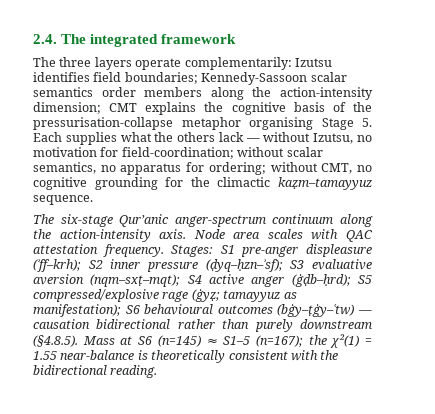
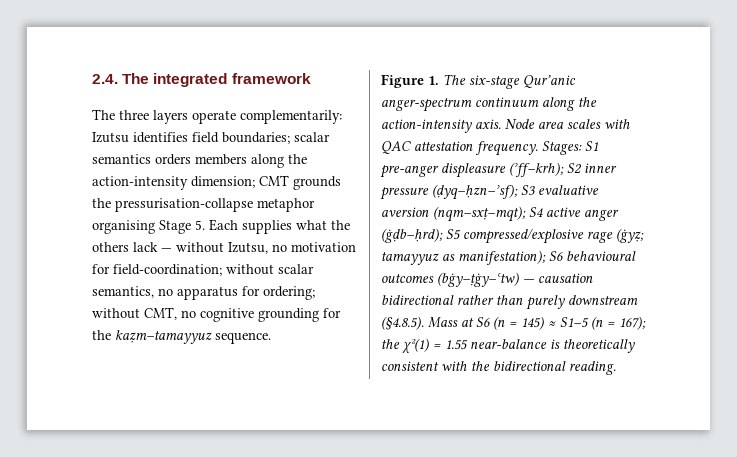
- The three layers operate complementarily: Izutsu identifies field boundaries; Kennedy-Sassoon scalar semantics order members along the action-intensity dimension; CMT explains the cognitive basis of the pressurisation-collapse metaphor organising Stage 5. Each supplies what the others lack — without Izutsu, no motivation for field-coordination; without scalar semantics, no apparatus for ordering; without CMT, no cognitive grounding for the climactic kaẓm–tamayyuz sequence.
+ The three layers operate complementarily: Izutsu identifies field boundaries; scalar semantics orders members along the action-intensity dimension; CMT grounds the pressurisation-collapse metaphor organising Stage 5. Each supplies what the others lack — without Izutsu, no motivation for field-coordination; without scalar semantics, no apparatus for ordering; without CMT, no cognitive grounding for the kaẓm–tamayyuz sequence.
- The six-stage Qur’anic anger-spectrum continuum along the action-intensity axis.
+ Figure 1. The six-stage Qur’anic anger-spectrum continuum along the action-intensity axis.
- Stages: S1 pre-anger displeasure (ʾff–krh); S2 inner pressure (ḍyq–ḥzn–ʾsf); S3 evaluative aversion (nqm–sxṭ–mqt); S4 active anger (ġḍb–ḥrd); S5 compressed/explosive rage (ġyẓ; tamayyuz as manifestation); S6 behavioural outcomes (bġy–ṭġy–ʿtw) — causation bidirectional rather than purely downstream (§4.8.5). Mass at S6 (n=145) ≈ S1–5 (n=167); the χ²(1) = 1.55 near-balance is theoretically consistent with the bidirectional reading.
+ Stages: S1 pre-anger displeasure (ʾff–krh); S2 inner pressure (ḍyq–ḥzn–ʾsf); S3 evaluative aversion (nqm–sxṭ–mqt); S4 active anger (ġḍb–ḥrd); S5 compressed/explosive rage (ġyẓ; tamayyuz as manifestation); S6 behavioural outcomes (bġy–ṭġy–ʿtw) — causation bidirectional rather than purely downstream (§4.8.5). Mass at S6 (n = 145) ≈ S1–5 (n = 167); the χ²(1) = 1.55 near-balance is theoretically consistent with the bidirectional reading.

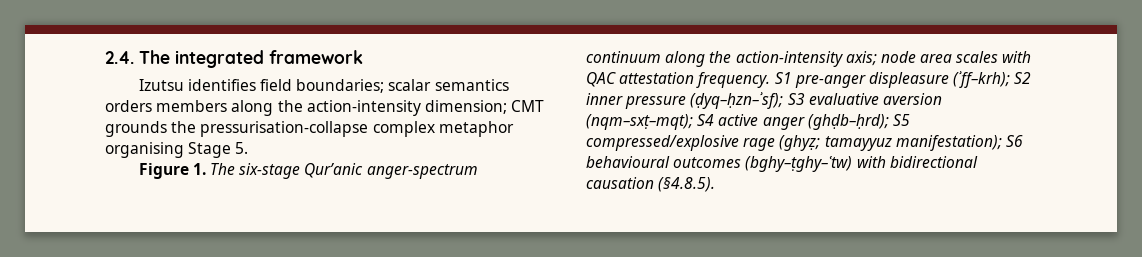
- The three layers operate complementarily: Izutsu identifies field boundaries; scalar semantics orders members along the action-intensity dimension; CMT grounds the pressurisation-collapse metaphor organising Stage 5. Each supplies what the others lack — without Izutsu, no motivation for field-coordination; without scalar semantics, no apparatus for ordering; without CMT, no cognitive grounding for the kaẓm–tamayyuz sequence.
+ Izutsu identifies field boundaries; scalar semantics orders members along the action-intensity dimension; CMT grounds the pressurisation-collapse complex metaphor organising Stage 5.
- Figure 1. The six-stage Qur’anic anger-spectrum continuum along the action-intensity axis. Node area scales with QAC attestation frequency.
+ Figure 1. The six-stage Qur’anic anger-spectrum continuum along the action-intensity axis; node area scales with QAC attestation frequency.
- Stages: S1 pre-anger displeasure (ʾff–krh); S2 inner pressure (ḍyq–ḥzn–ʾsf); S3 evaluative aversion (nqm–sxṭ–mqt); S4 active anger (ġḍb–ḥrd); S5 compressed/explosive rage (ġyẓ; tamayyuz as manifestation); S6 behavioural outcomes (bġy–ṭġy–ʿtw) — causation bidirectional rather than purely downstream (§4.8.5). Mass at S6 (n = 145) ≈ S1–5 (n = 167); the χ²(1) = 1.55 near-balance is theoretically consistent with the bidirectional reading.
+ S1 pre-anger displeasure (ʾff–krh); S2 inner pressure (ḍyq–ḥzn–ʾsf); S3 evaluative aversion (nqm–sxṭ–mqt); S4 active anger (ghḍb–ḥrd); S5 compressed/explosive rage (ghyẓ; tamayyuz manifestation); S6 behavioural outcomes (bghy–ṭghy–ʿtw) with bidirectional causation (§4.8.5).

